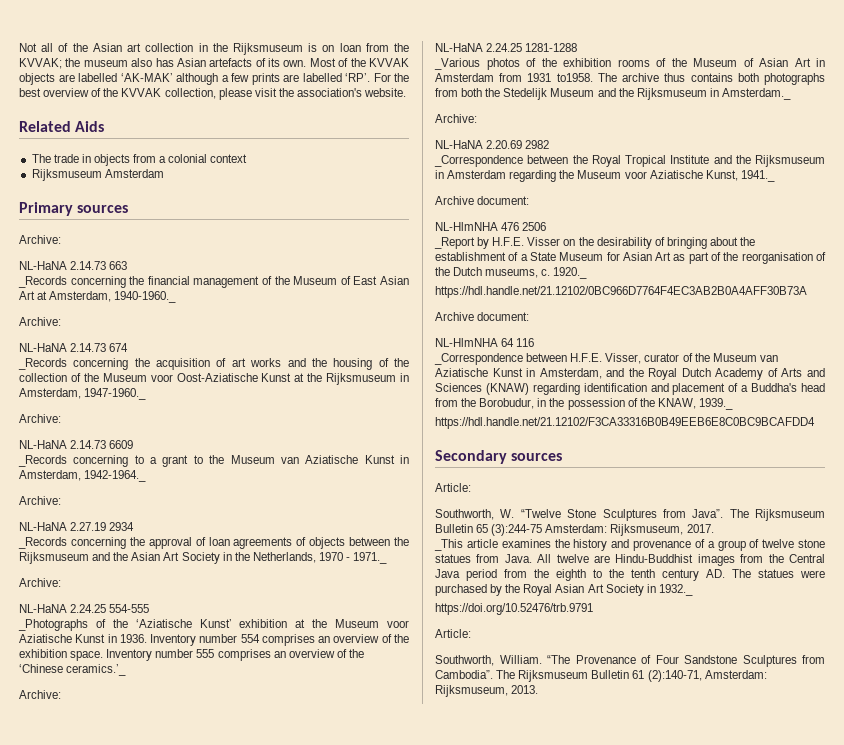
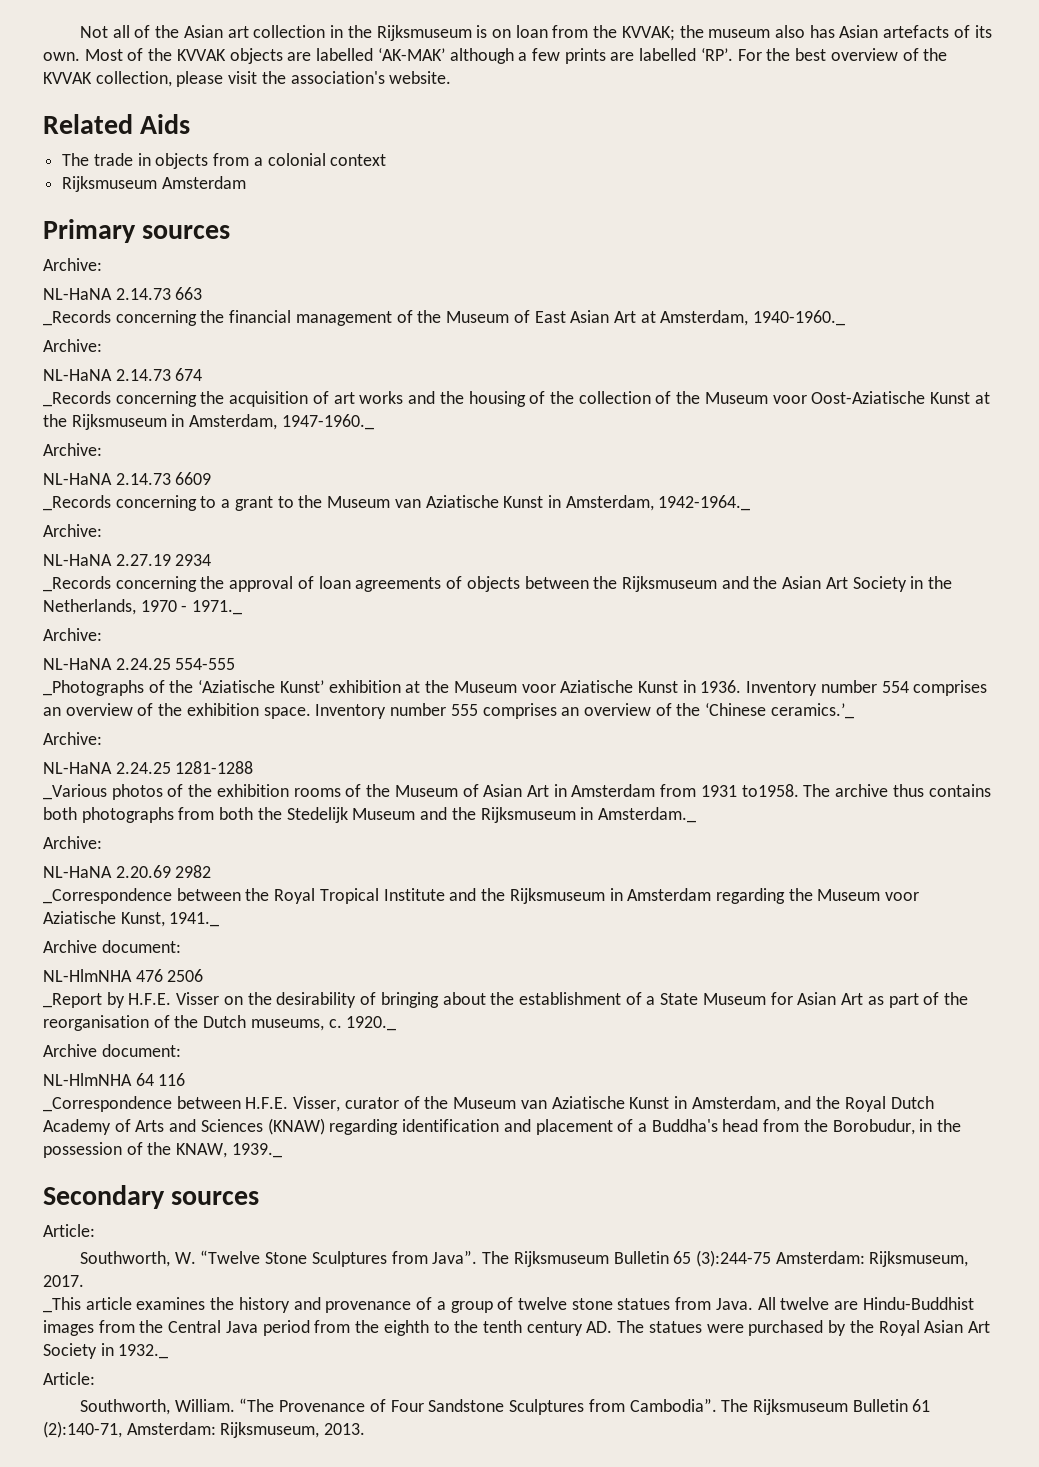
- https://hdl.handle.net/21.12102/0BC966D7764F4EC3AB2B0A4AFF30B73A
- https://hdl.handle.net/21.12102/F3CA33316B0B49EEB6E8C0BC9BCAFDD4
- https://doi.org/10.52476/trb.9791

